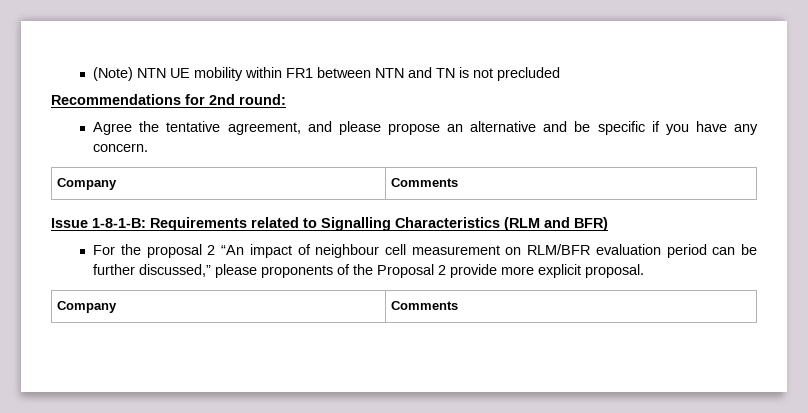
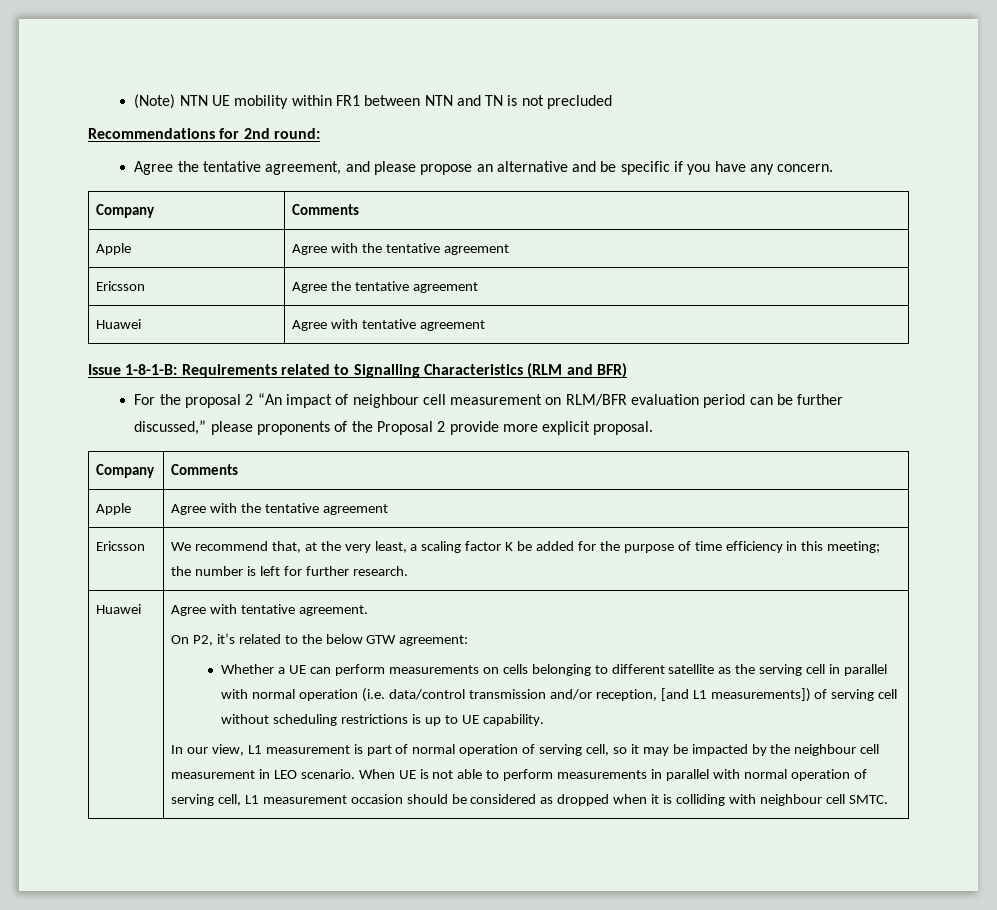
  Agree the tentative agreement, and please propose an alternative and be specific if you have any concern.
  Company | Comments
+ Apple | Agree with the tentative agreement
+ Ericsson | Agree the tentative agreement
+ Huawei | Agree with tentative agreement
  For the proposal 2 “An impact of neighbour cell measurement on RLM/BFR evaluation period can be further discussed,” please proponents of the Proposal 2 provide more explicit proposal.
  Company | Comments
+ Apple | Agree with the tentative agreement
+ Ericsson | We recommend that, at the very least, a scaling factor K be added for the purpose of time efficiency in this meeting; the number is left for further research.
+ Huawei | Agree with tentative agreement.
+ On P2, it’s related to the below GTW agreement:
+ Whether a UE can perform measurements on cells belonging to different satellite as the serving cell in parallel with normal operation (i.e. data/control transmission and/or reception, [and L1 measurements]) of serving cell without scheduling restrictions is up to UE capability.
+ In our view, L1 measurement is part of normal operation of serving cell, so it may be impacted by the neighbour cell measurement in LEO scenario. When UE is not able to perform measurements in parallel with normal operation of serving cell, L1 measurement occasion should be considered as dropped when it is colliding with neighbour cell SMTC.

